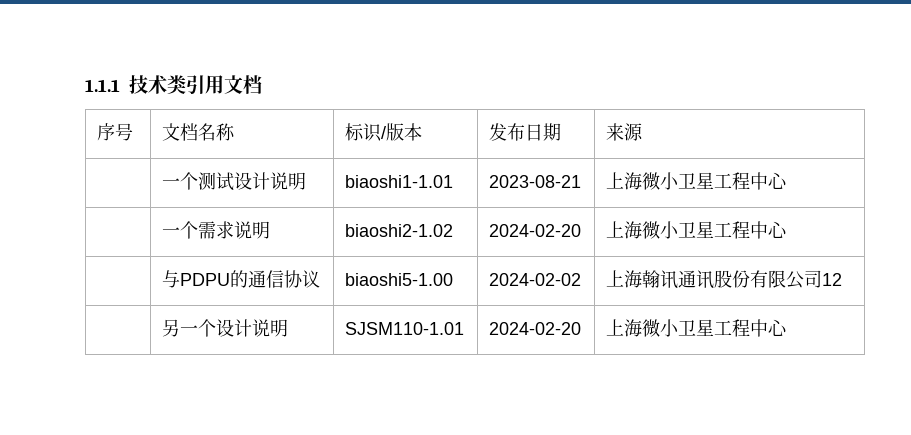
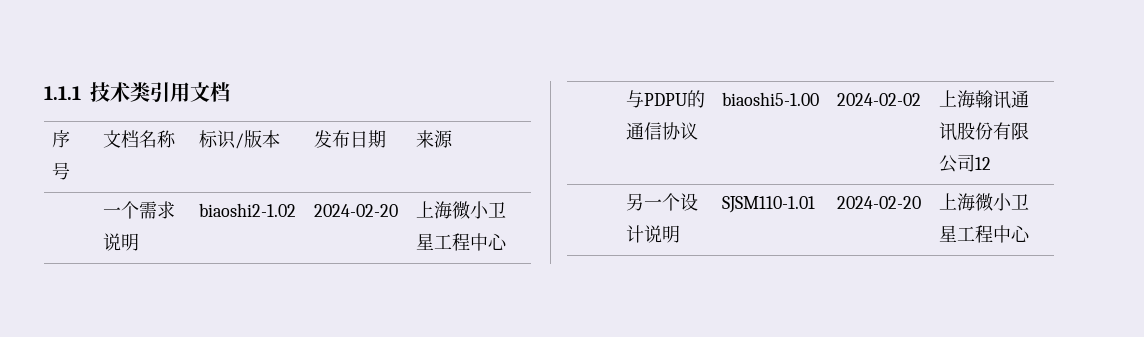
- | 一个测试设计说明 | biaoshi1-1.01 | 2023-08-21 | 上海微小卫星工程中心

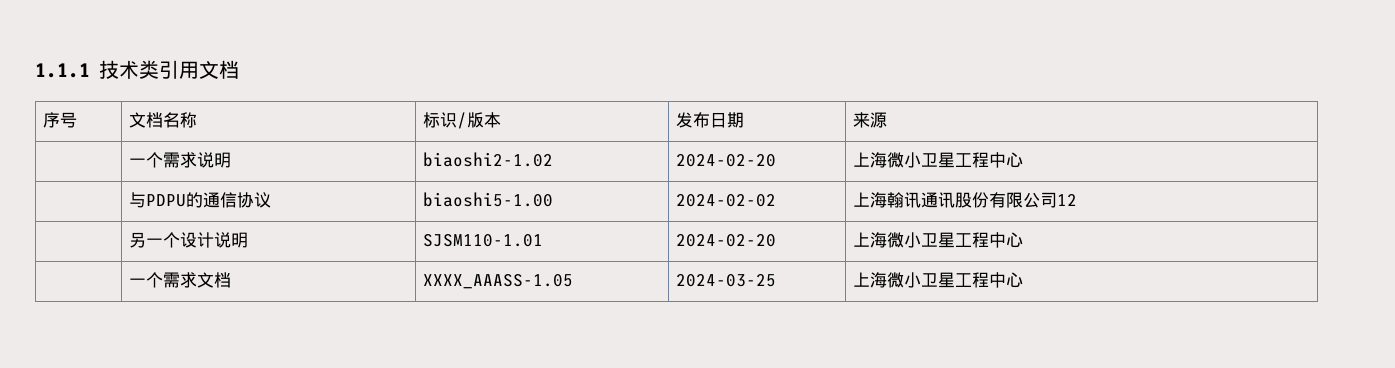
+ | 一个需求文档 | XXXX_AAASS-1.05 | 2024-03-25 | 上海微小卫星工程中心

